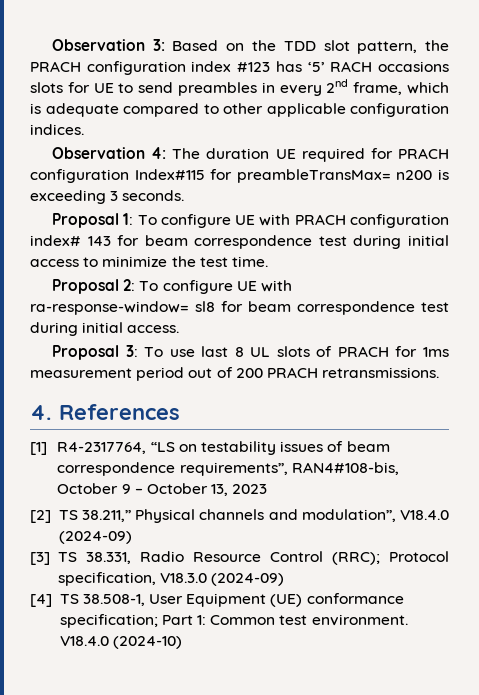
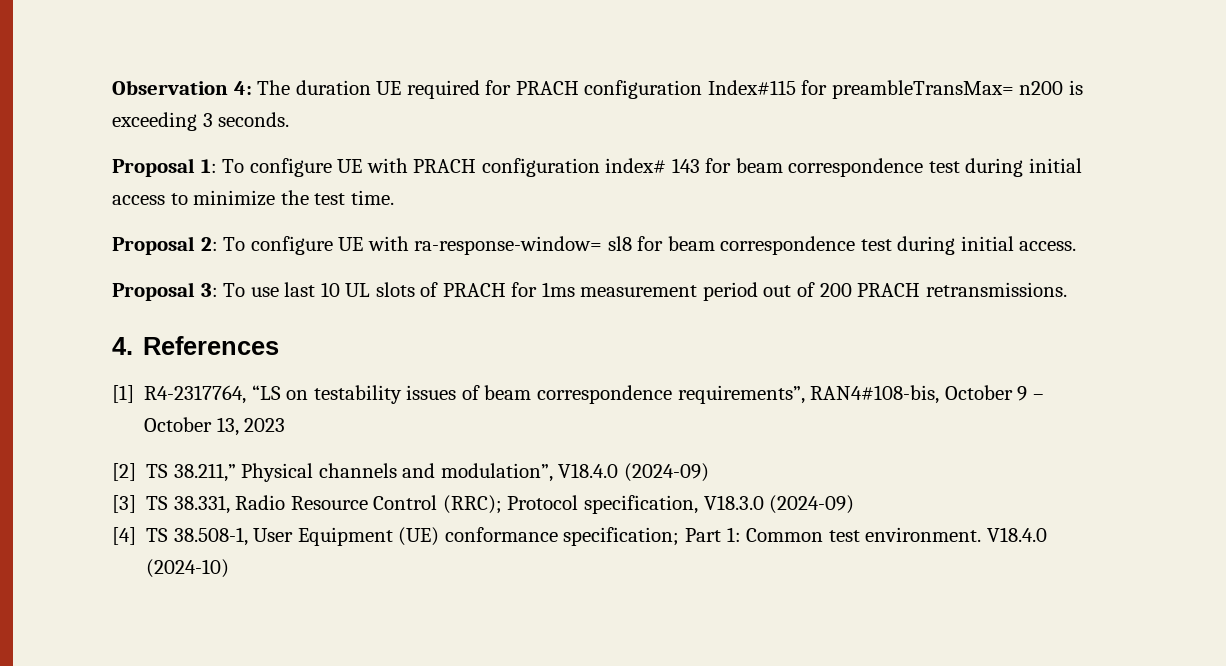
- Observation 3: Based on the TDD slot pattern, the PRACH configuration index #123 has ‘5’ RACH occasions slots for UE to send preambles in every 2nd frame, which is adequate compared to other applicable configuration indices.
- Proposal 3: To use last 8 UL slots of PRACH for 1ms measurement period out of 200 PRACH retransmissions.
+ Proposal 3: To use last 10 UL slots of PRACH for 1ms measurement period out of 200 PRACH retransmissions.

